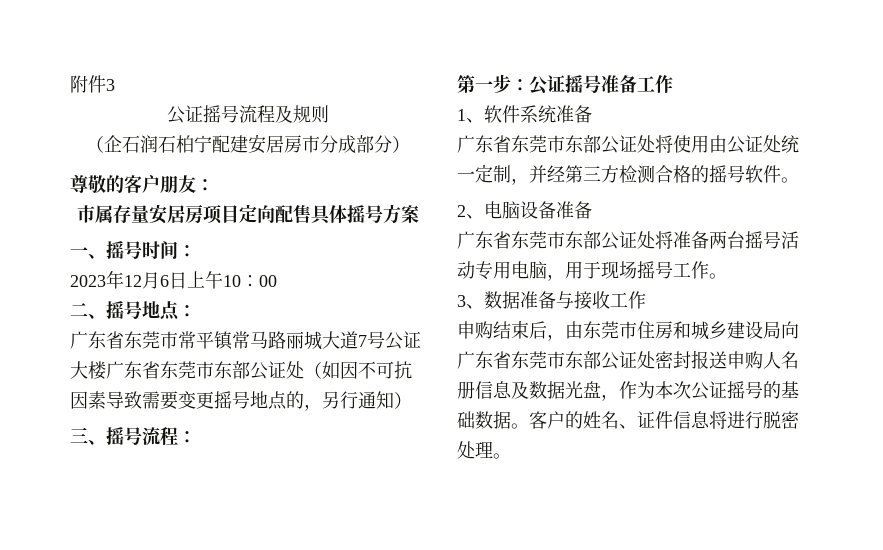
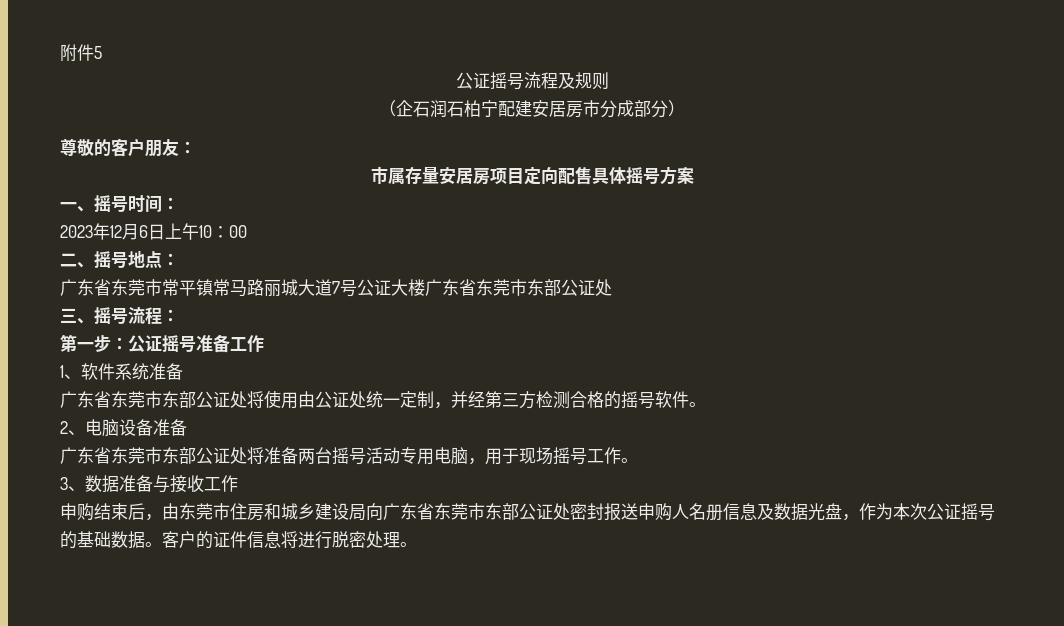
- 附件3
+ 附件5
- 广东省东莞市常平镇常马路丽城大道7号公证大楼广东省东莞市东部公证处（如因不可抗因素导致需要变更摇号地点的，另行通知）
+ 广东省东莞市常平镇常马路丽城大道7号公证大楼广东省东莞市东部公证处
- 客户的姓名、证件信息将进行脱密处理。
+ 客户的证件信息将进行脱密处理。

